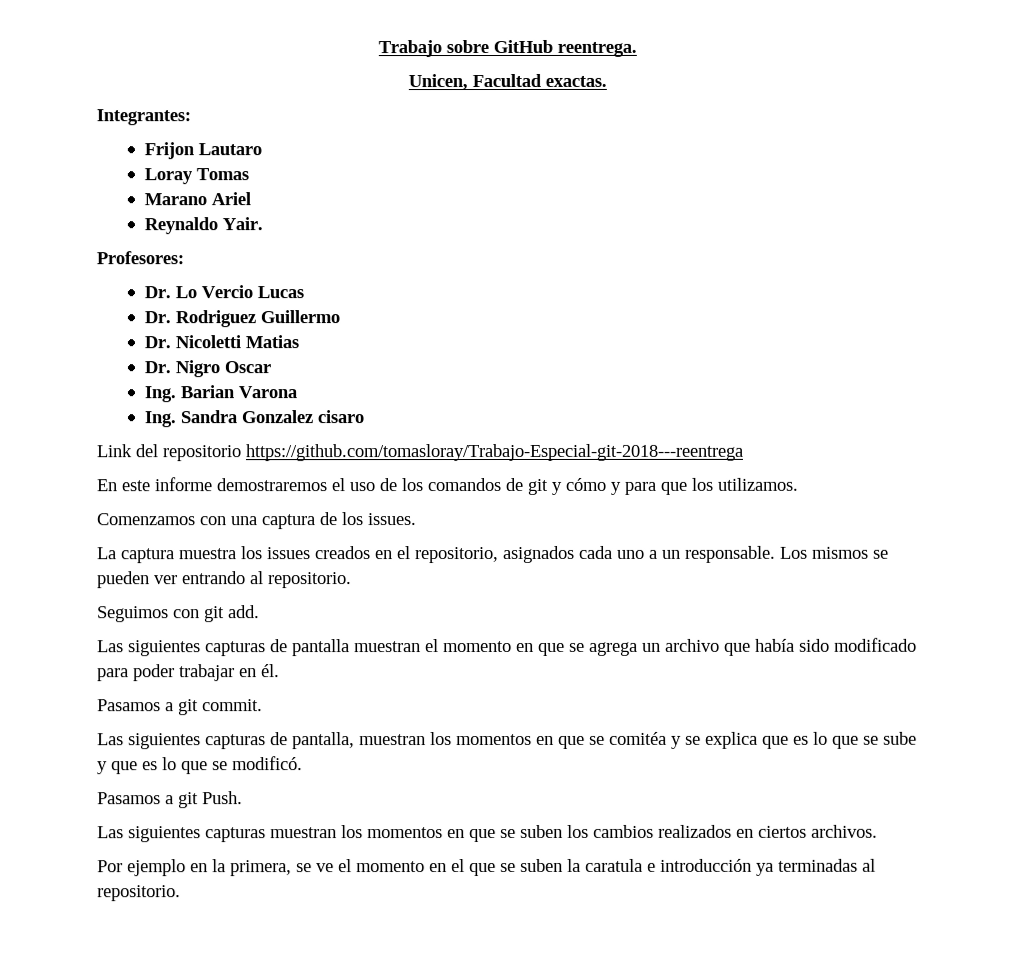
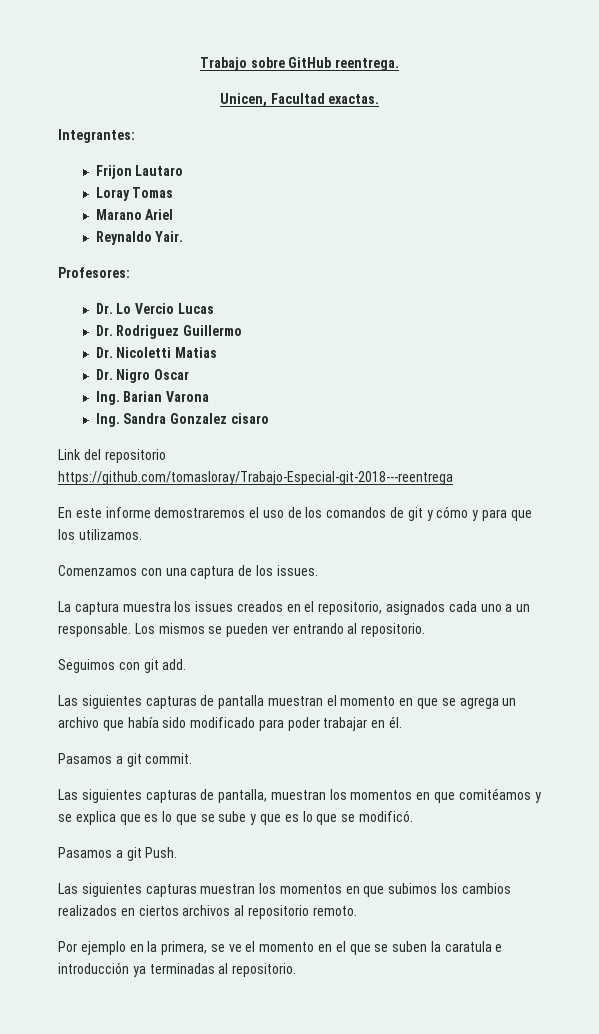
- Las siguientes capturas de pantalla, muestran los momentos en que se comitéa y se explica que es lo que se sube y que es lo que se modificó.
+ Las siguientes capturas de pantalla, muestran los momentos en que comitéamos y se explica que es lo que se sube y que es lo que se modificó.
- Las siguientes capturas muestran los momentos en que se suben los cambios realizados en ciertos archivos.
+ Las siguientes capturas muestran los momentos en que subimos los cambios realizados en ciertos archivos al repositorio remoto.

